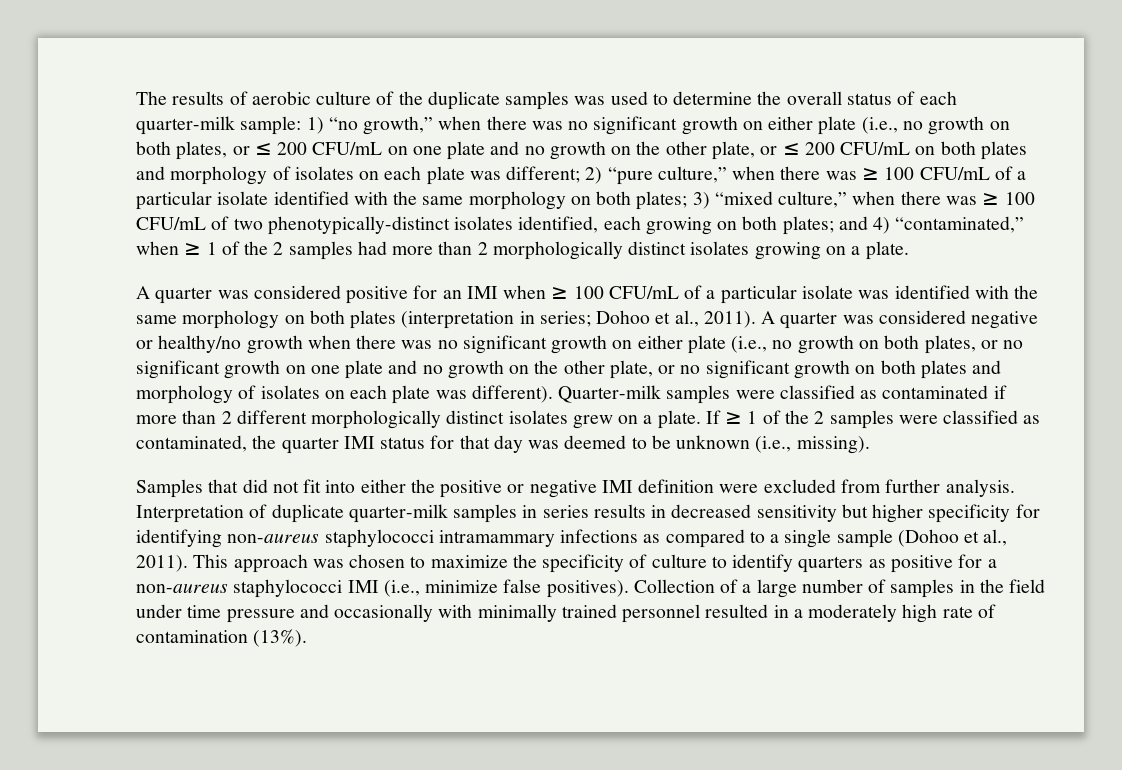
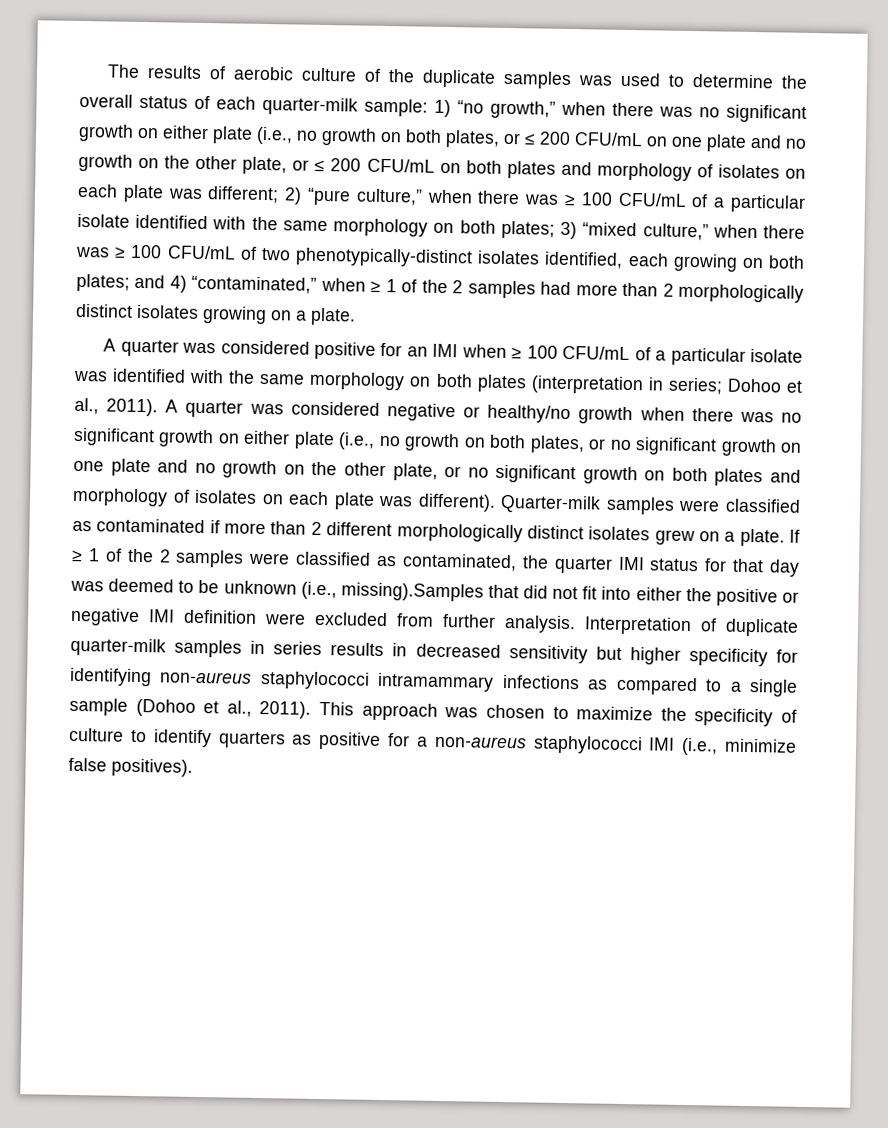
- If ≥ 1 of the 2 samples were classified as contaminated, the quarter IMI status for that day was deemed to be unknown (i.e., missing).
- Samples that did not fit into either the positive or negative IMI definition were excluded from further analysis.
+ If ≥ 1 of the 2 samples were classified as contaminated, the quarter IMI status for that day was deemed to be unknown (i.e., missing).Samples that did not fit into either the positive or negative IMI definition were excluded from further analysis.
- Collection of a large number of samples in the field under time pressure and occasionally with minimally trained personnel resulted in a moderately high rate of contamination (13%).

